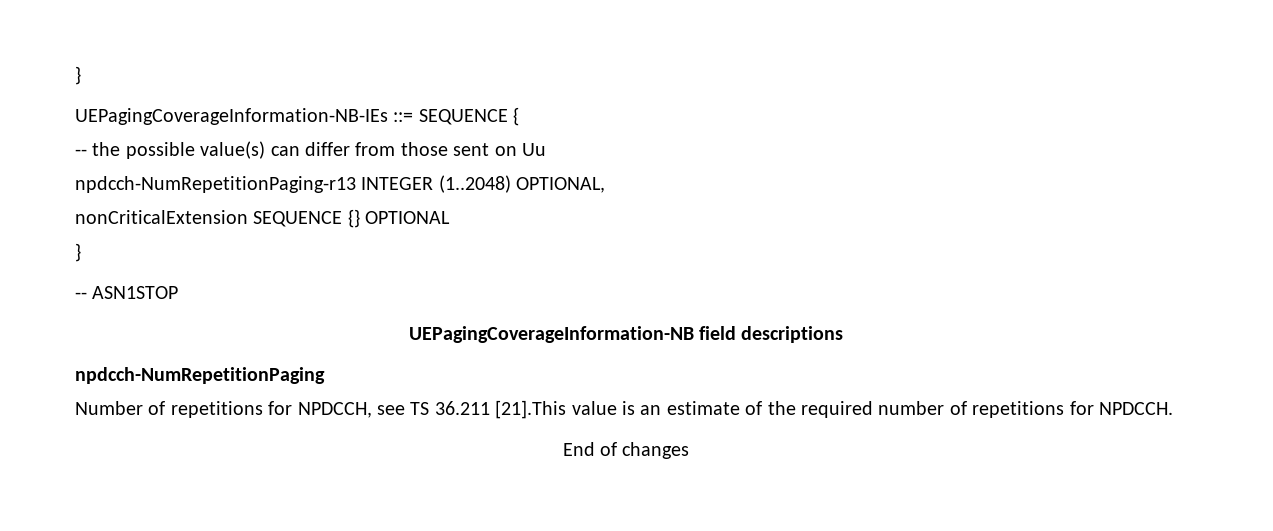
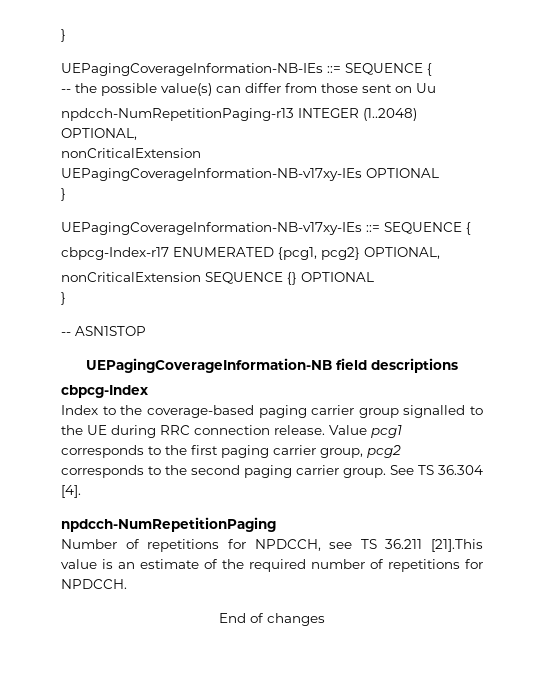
+ nonCriticalExtension UEPagingCoverageInformation-NB-v17xy-IEs OPTIONAL
+ }
+ UEPagingCoverageInformation-NB-v17xy-IEs ::= SEQUENCE {
+ cbpcg-Index-r17 ENUMERATED {pcg1, pcg2} OPTIONAL,
+ cbpcg-Index
+ Index to the coverage-based paging carrier group signalled to the UE during RRC connection release. Value pcg1 corresponds to the first paging carrier group, pcg2 corresponds to the second paging carrier group. See TS 36.304 [4].

